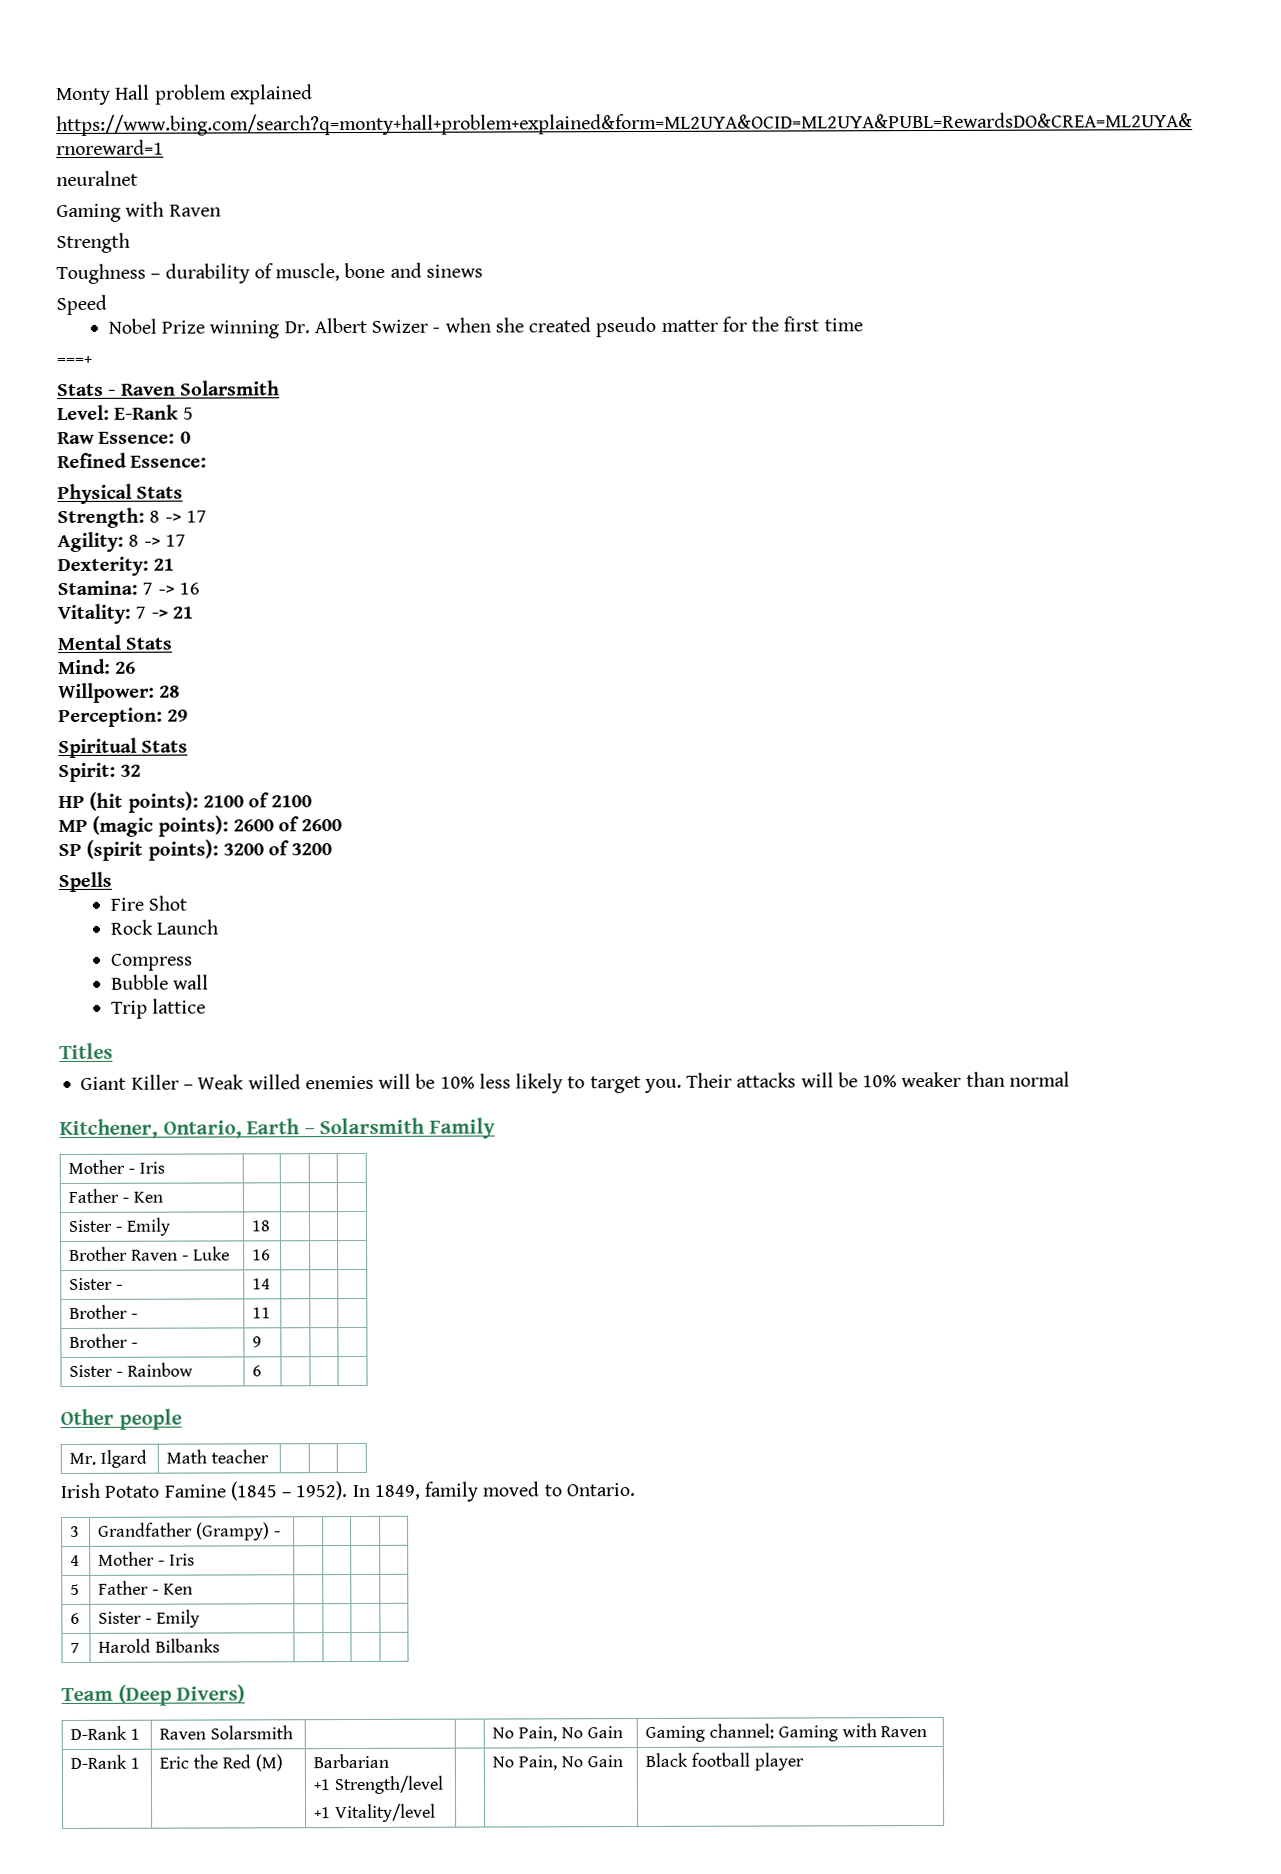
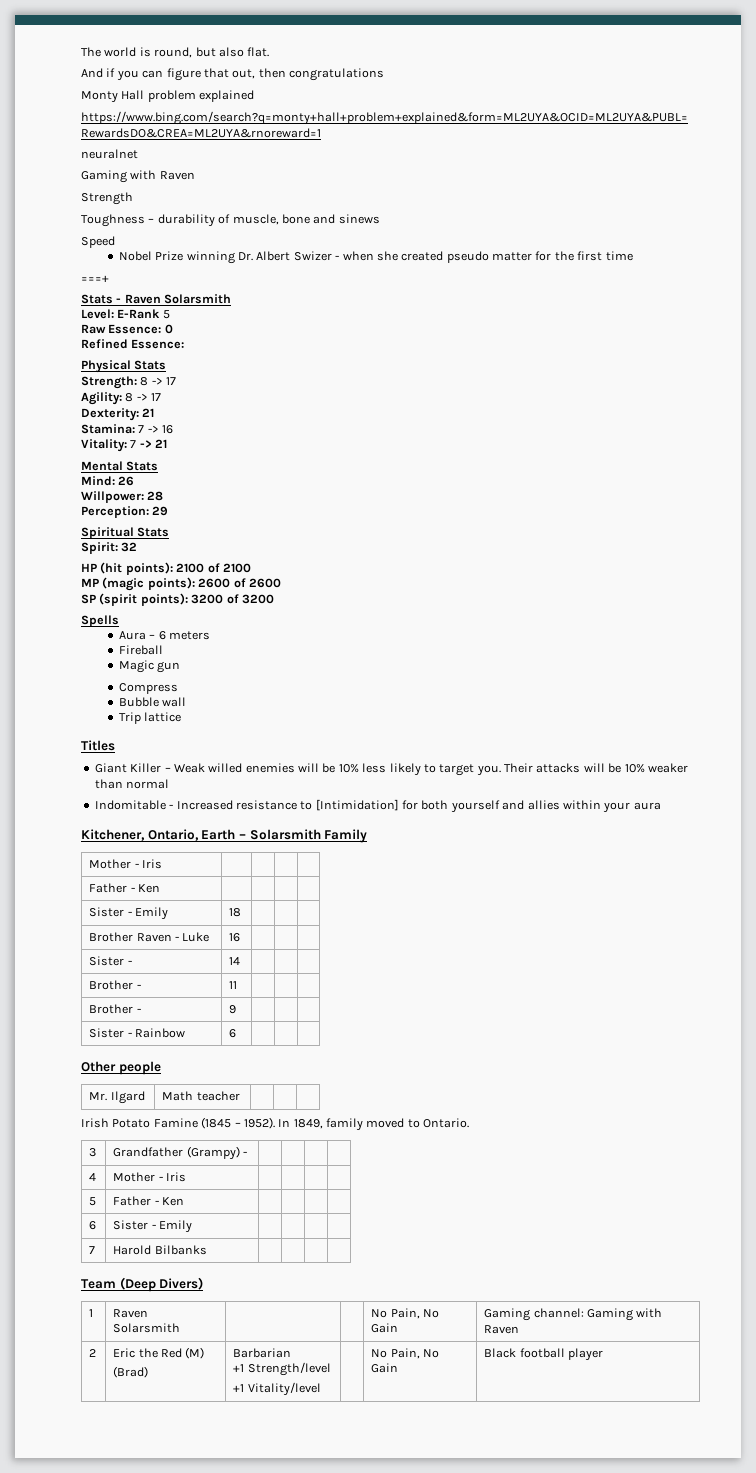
+ The world is round, but also flat.
+ And if you can figure that out, then congratulations
- Fire Shot
- Rock Launch
+ Aura – 6 meters
+ Fireball
+ Magic gun
+ Indomitable - Increased resistance to [Intimidation] for both yourself and allies within your aura
- D-Rank 1 | Raven Solarsmith | | | No Pain, No Gain | Gaming channel: Gaming with Raven
+ 1 | Raven Solarsmith | | | No Pain, No Gain | Gaming channel: Gaming with Raven
- D-Rank 1 | Eric the Red (M) | Barbarian
+ 2 | Eric the Red (M)
+ (Brad) | Barbarian

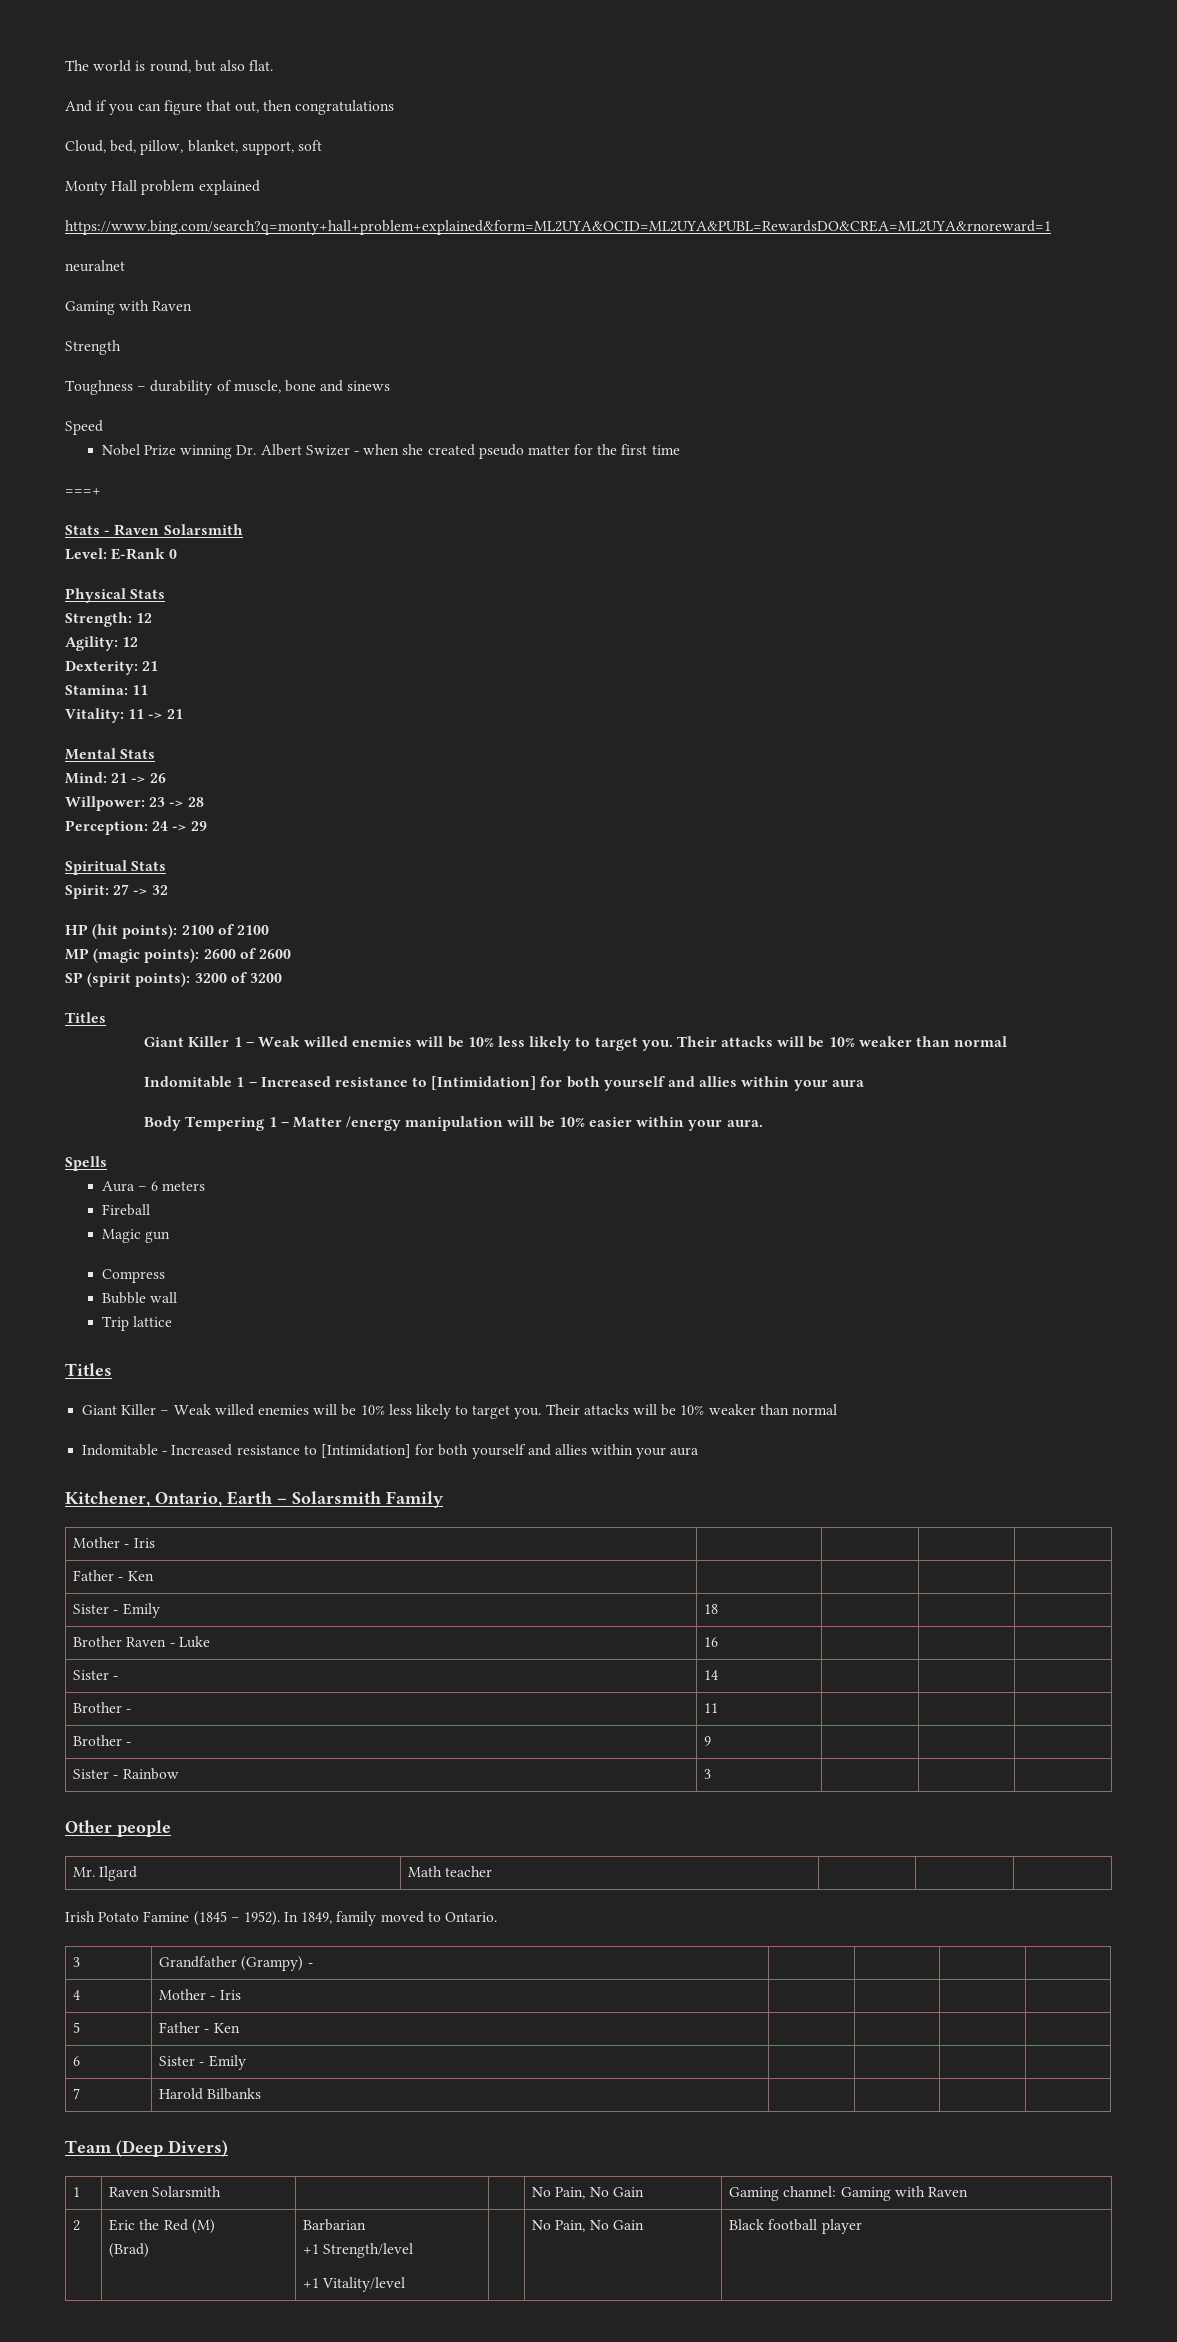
+ Cloud, bed, pillow, blanket, support, soft
- Level: E-Rank 5
- Raw Essence: 0
+ Level: E-Rank 0
- Refined Essence:
- Strength: 8 -> 17
- Agility: 8 -> 17
+ Strength: 12
+ Agility: 12
- Stamina: 7 -> 16
+ Stamina: 11
- Vitality: 7 -> 21
+ Vitality: 11 -> 21
- Mind: 26
+ Mind: 21 -> 26
- Willpower: 28
+ Willpower: 23 -> 28
- Perception: 29
+ Perception: 24 -> 29
- Spirit: 32
+ Spirit: 27 -> 32
  SP (spirit points): 3200 of 3200
+ Titles
+ Giant Killer 1 – Weak willed enemies will be 10% less likely to target you. Their attacks will be 10% weaker than normal
+ Indomitable 1 – Increased resistance to [Intimidation] for both yourself and allies within your aura
+ Body Tempering 1 – Matter /energy manipulation will be 10% easier within your aura.
- Sister - Rainbow | 6 | | |
+ Sister - Rainbow | 3 | | |

